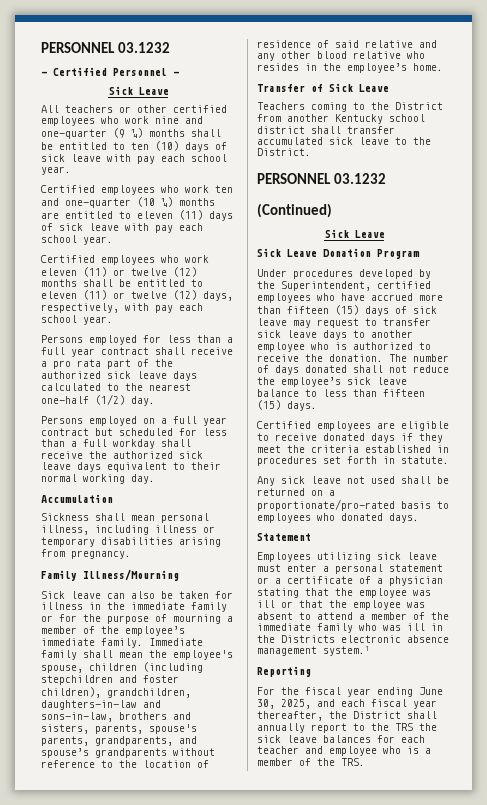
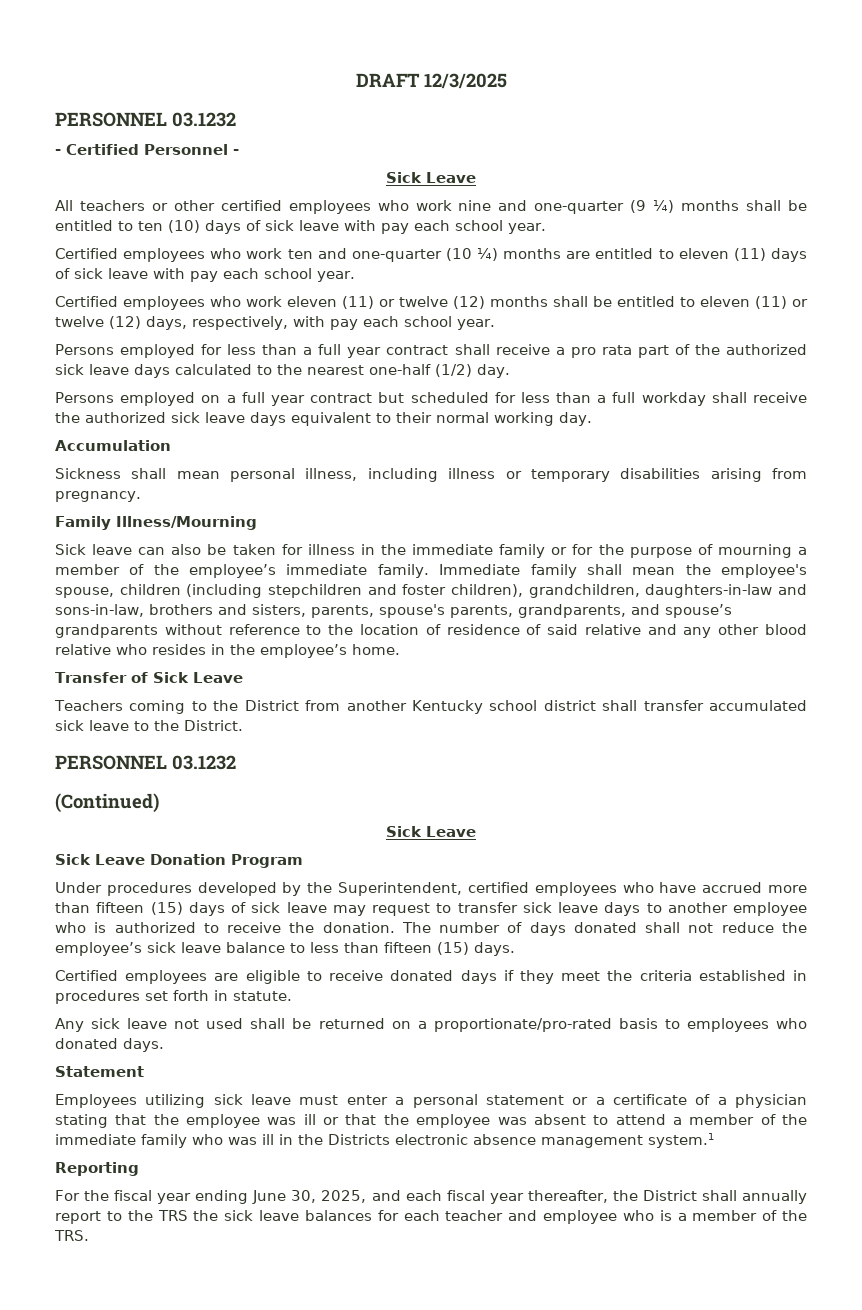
+ DRAFT 12/3/2025

